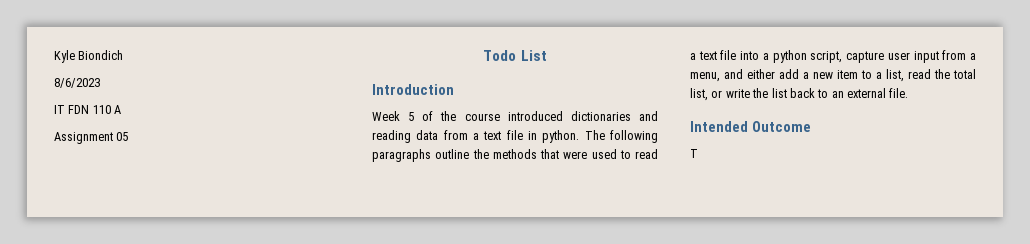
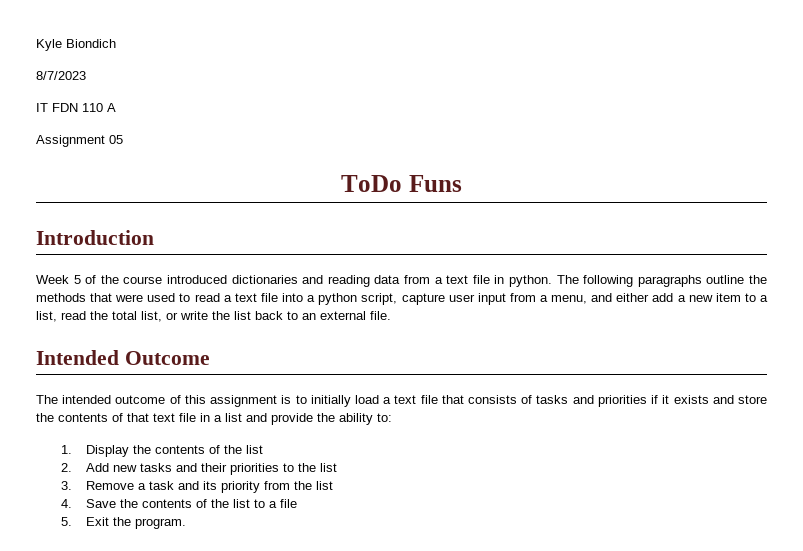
- 8/6/2023
+ 8/7/2023
- Todo List
+ ToDo Funs
- T
+ The intended outcome of this assignment is to initially load a text file that consists of tasks and priorities if it exists and store the contents of that text file in a list and provide the ability to:
+ 1. Display the contents of the list
+ 2. Add new tasks and their priorities to the list
+ 3. Remove a task and its priority from the list
+ 4. Save the contents of the list to a file
+ 5. Exit the program.

